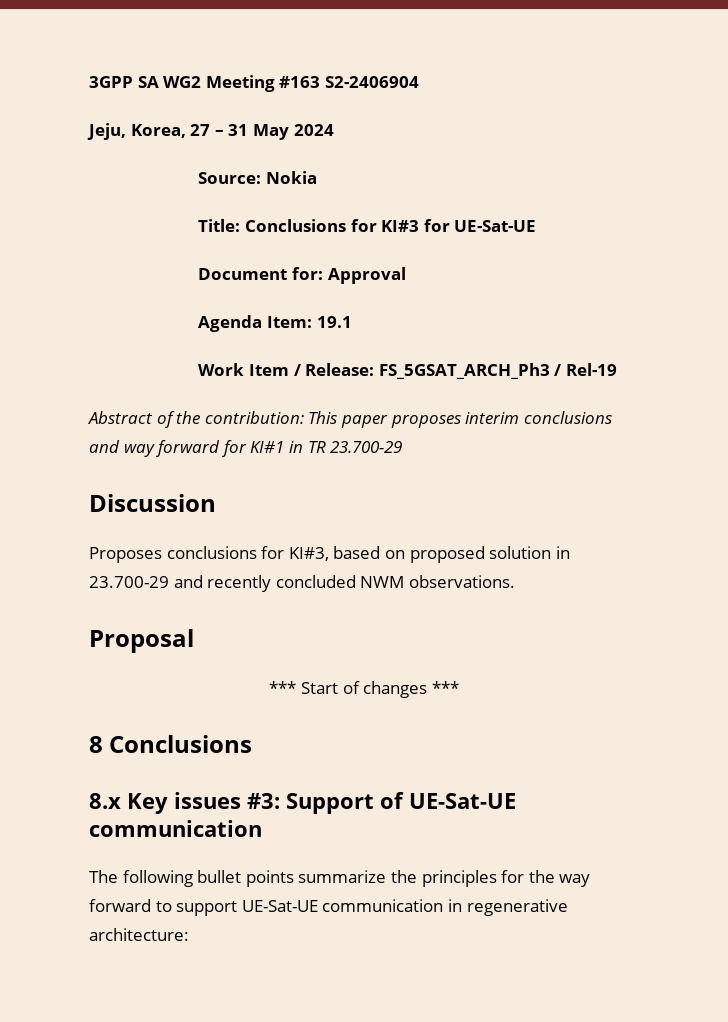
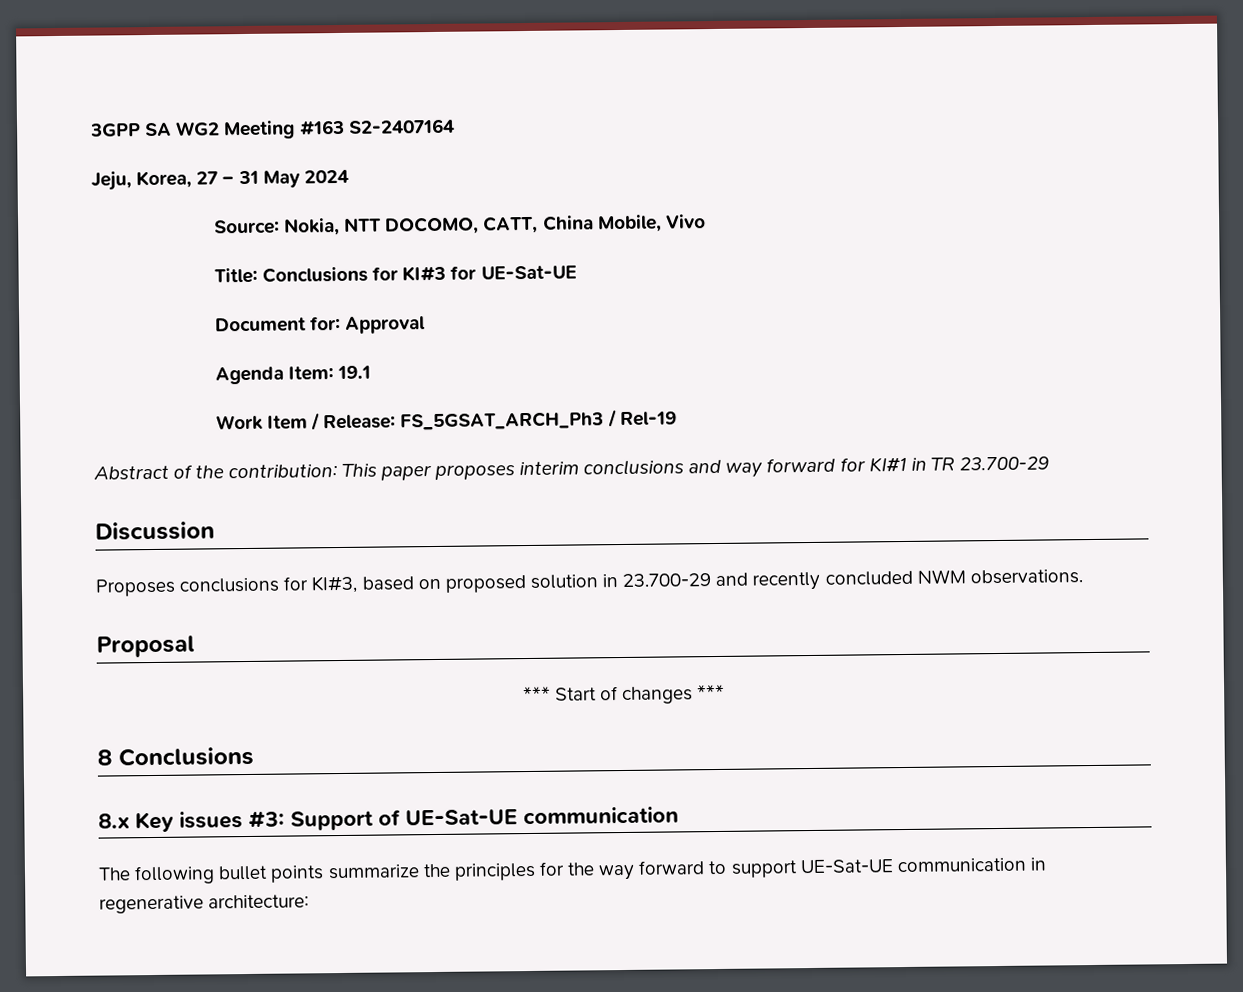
- 3GPP SA WG2 Meeting #163 S2-2406904
+ 3GPP SA WG2 Meeting #163 S2-2407164
- Source: Nokia
+ Source: Nokia, NTT DOCOMO, CATT, China Mobile, Vivo

